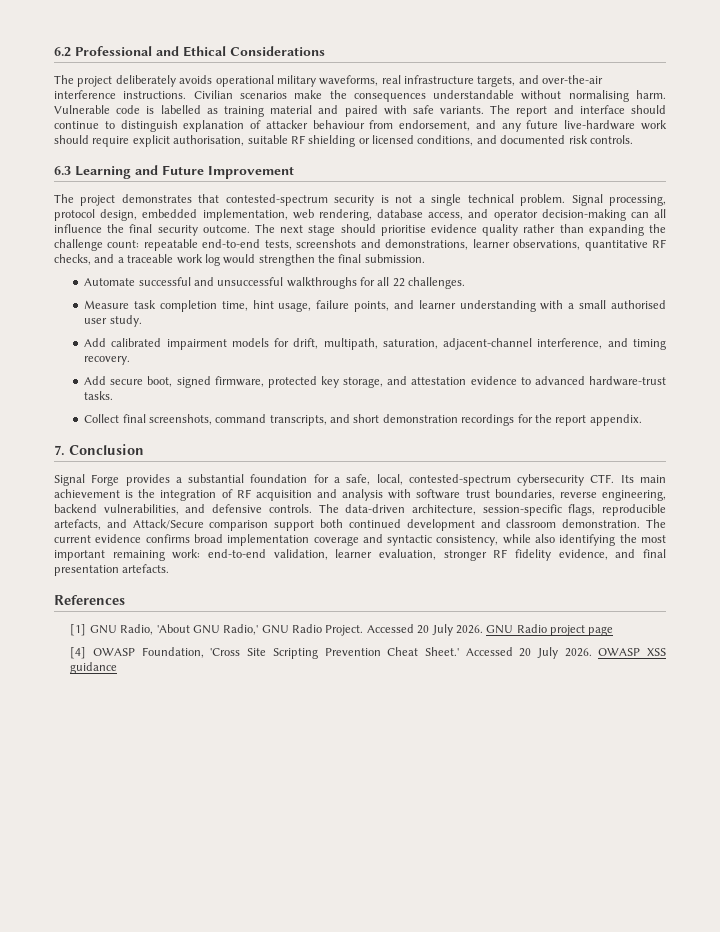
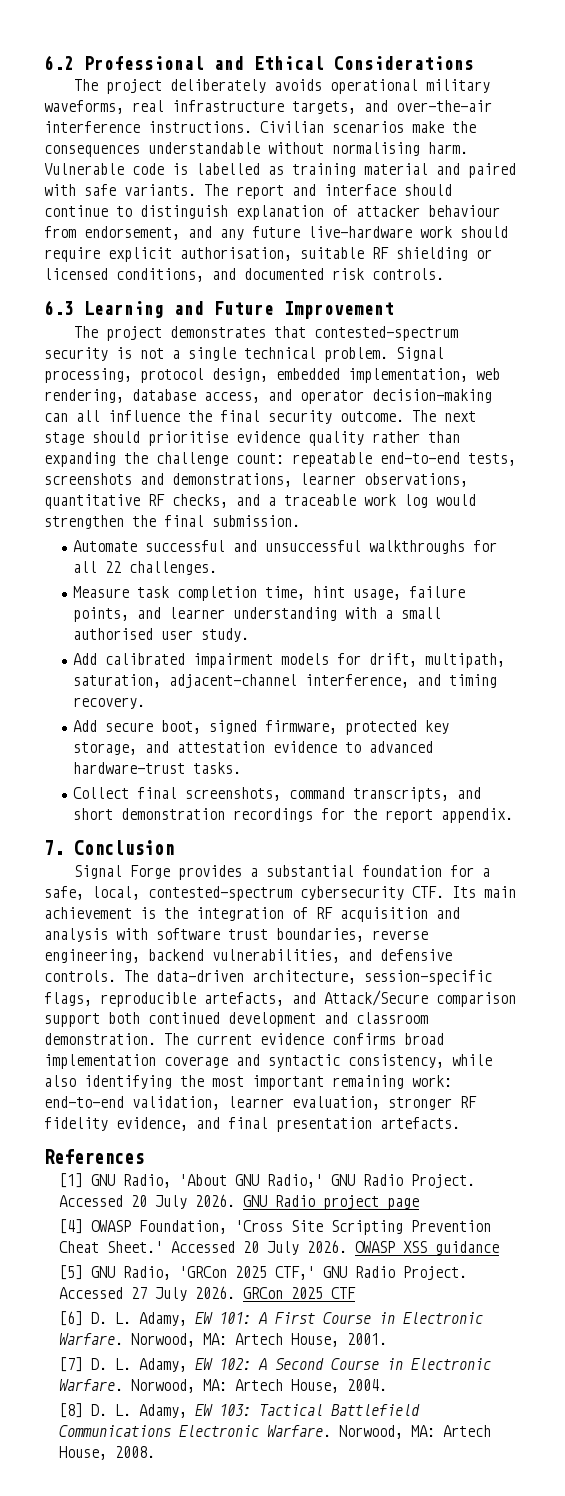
+ [5] GNU Radio, 'GRCon 2025 CTF,' GNU Radio Project. Accessed 27 July 2026. GRCon 2025 CTF
+ [6] D. L. Adamy, EW 101: A First Course in Electronic Warfare. Norwood, MA: Artech House, 2001.
+ [7] D. L. Adamy, EW 102: A Second Course in Electronic Warfare. Norwood, MA: Artech House, 2004.
+ [8] D. L. Adamy, EW 103: Tactical Battlefield Communications Electronic Warfare. Norwood, MA: Artech House, 2008.

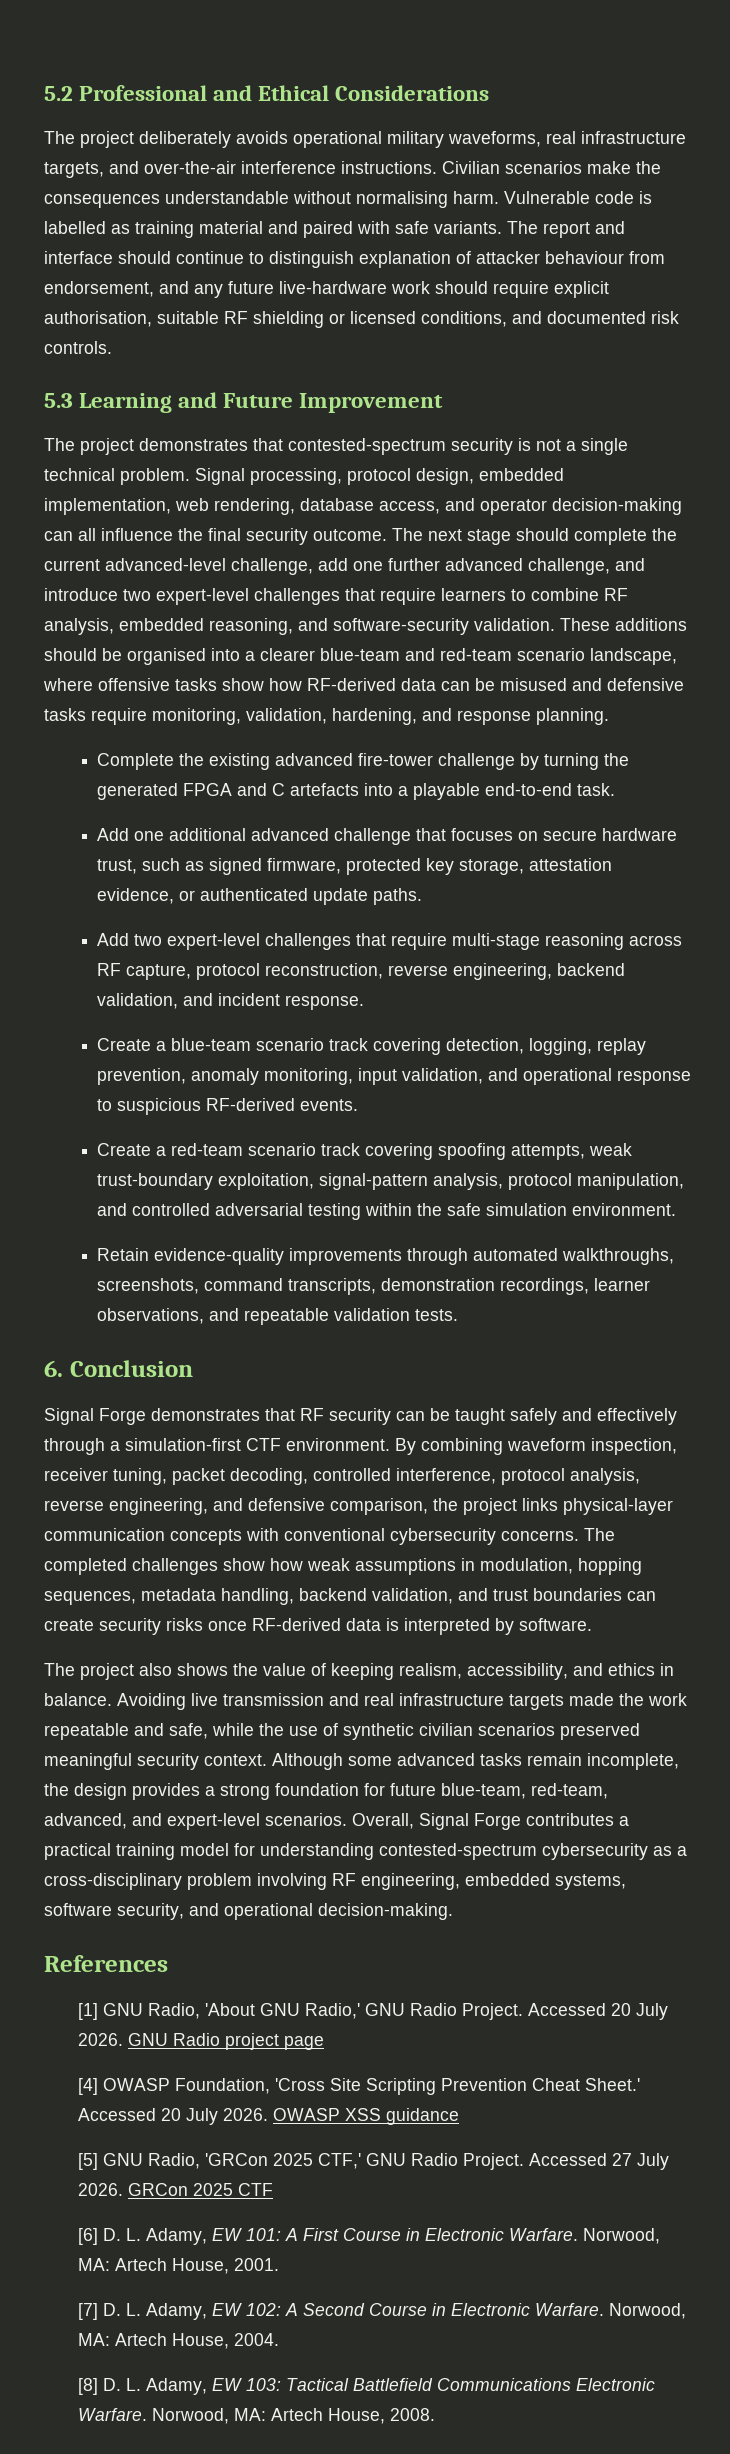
- 6.2 Professional and Ethical Considerations
+ 5.2 Professional and Ethical Considerations
- 6.3 Learning and Future Improvement
+ 5.3 Learning and Future Improvement
- The next stage should prioritise evidence quality rather than expanding the challenge count: repeatable end-to-end tests, screenshots and demonstrations, learner observations, quantitative RF checks, and a traceable work log would strengthen the final submission.
- Automate successful and unsuccessful walkthroughs for all 22 challenges.
- Measure task completion time, hint usage, failure points, and learner understanding with a small authorised user study.
- Add calibrated impairment models for drift, multipath, saturation, adjacent-channel interference, and timing recovery.
- Add secure boot, signed firmware, protected key storage, and attestation evidence to advanced hardware-trust tasks.
- Collect final screenshots, command transcripts, and short demonstration recordings for the report appendix.
- 7. Conclusion
- Signal Forge provides a substantial foundation for a safe, local, contested-spectrum cybersecurity CTF. Its main achievement is the integration of RF acquisition and analysis with software trust boundaries, reverse engineering, backend vulnerabilities, and defensive controls. The data-driven architecture, session-specific flags, reproducible artefacts, and Attack/Secure comparison support both continued development and classroom demonstration. The current evidence confirms broad implementation coverage and syntactic consistency, while also identifying the most important remaining work: end-to-end validation, learner evaluation, stronger RF fidelity evidence, and final presentation artefacts.
+ The next stage should complete the current advanced-level challenge, add one further advanced challenge, and introduce two expert-level challenges that require learners to combine RF analysis, embedded reasoning, and software-security validation. These additions should be organised into a clearer blue-team and red-team scenario landscape, where offensive tasks show how RF-derived data can be misused and defensive tasks require monitoring, validation, hardening, and response planning.
+ Complete the existing advanced fire-tower challenge by turning the generated FPGA and C artefacts into a playable end-to-end task.
+ Add one additional advanced challenge that focuses on secure hardware trust, such as signed firmware, protected key storage, attestation evidence, or authenticated update paths.
+ Add two expert-level challenges that require multi-stage reasoning across RF capture, protocol reconstruction, reverse engineering, backend validation, and incident response.
+ Create a blue-team scenario track covering detection, logging, replay prevention, anomaly monitoring, input validation, and operational response to suspicious RF-derived events.
+ Create a red-team scenario track covering spoofing attempts, weak trust-boundary exploitation, signal-pattern analysis, protocol manipulation, and controlled adversarial testing within the safe simulation environment.
+ Retain evidence-quality improvements through automated walkthroughs, screenshots, command transcripts, demonstration recordings, learner observations, and repeatable validation tests.
+ 6. Conclusion
+ Signal Forge demonstrates that RF security can be taught safely and effectively through a simulation-first CTF environment. By combining waveform inspection, receiver tuning, packet decoding, controlled interference, protocol analysis, reverse engineering, and defensive comparison, the project links physical-layer communication concepts with conventional cybersecurity concerns. The completed challenges show how weak assumptions in modulation, hopping sequences, metadata handling, backend validation, and trust boundaries can create security risks once RF-derived data is interpreted by software.
+ The project also shows the value of keeping realism, accessibility, and ethics in balance. Avoiding live transmission and real infrastructure targets made the work repeatable and safe, while the use of synthetic civilian scenarios preserved meaningful security context. Although some advanced tasks remain incomplete, the design provides a strong foundation for future blue-team, red-team, advanced, and expert-level scenarios. Overall, Signal Forge contributes a practical training model for understanding contested-spectrum cybersecurity as a cross-disciplinary problem involving RF engineering, embedded systems, software security, and operational decision-making.

